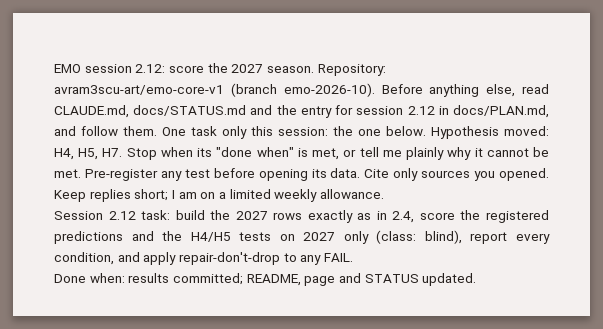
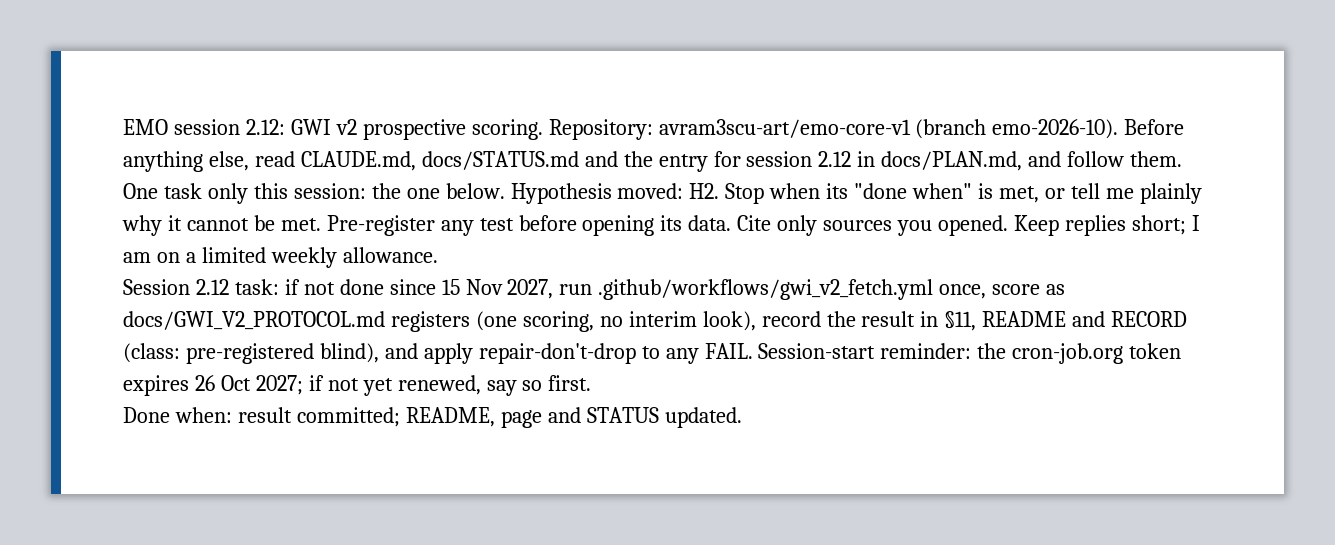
- EMO session 2.12: score the 2027 season.
+ EMO session 2.12: GWI v2 prospective scoring.
- Hypothesis moved: H4, H5, H7. Stop when its "done when" is met, or tell me plainly why it cannot be met.
+ Hypothesis moved: H2. Stop when its "done when" is met, or tell me plainly why it cannot be met.
- Session 2.12 task: build the 2027 rows exactly as in 2.4, score the registered predictions and the H4/H5 tests on 2027 only (class: blind), report every condition, and apply repair-don't-drop to any FAIL.
+ Session 2.12 task: if not done since 15 Nov 2027, run .github/workflows/gwi_v2_fetch.yml once, score as docs/GWI_V2_PROTOCOL.md registers (one scoring, no interim look), record the result in §11, README and RECORD (class: pre-registered blind), and apply repair-don't-drop to any FAIL. Session-start reminder: the cron-job.org token expires 26 Oct 2027; if not yet renewed, say so first.
- Done when: results committed; README, page and STATUS updated.
+ Done when: result committed; README, page and STATUS updated.

